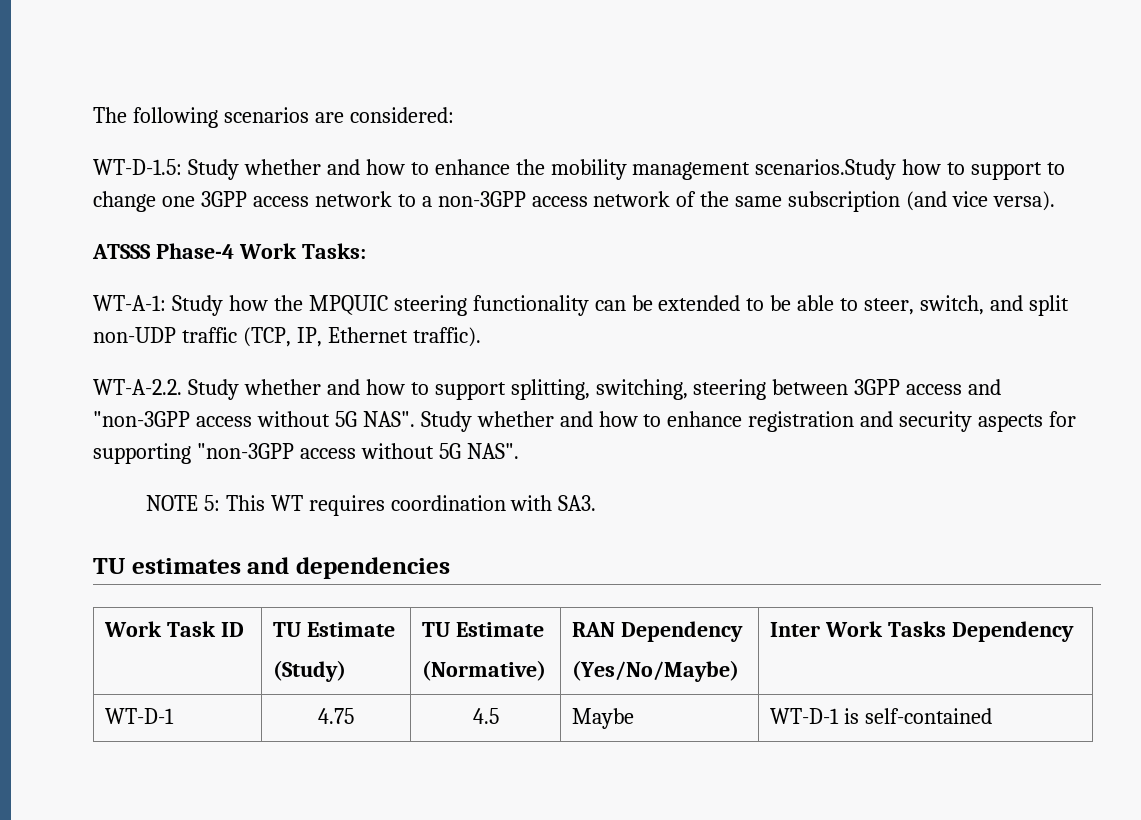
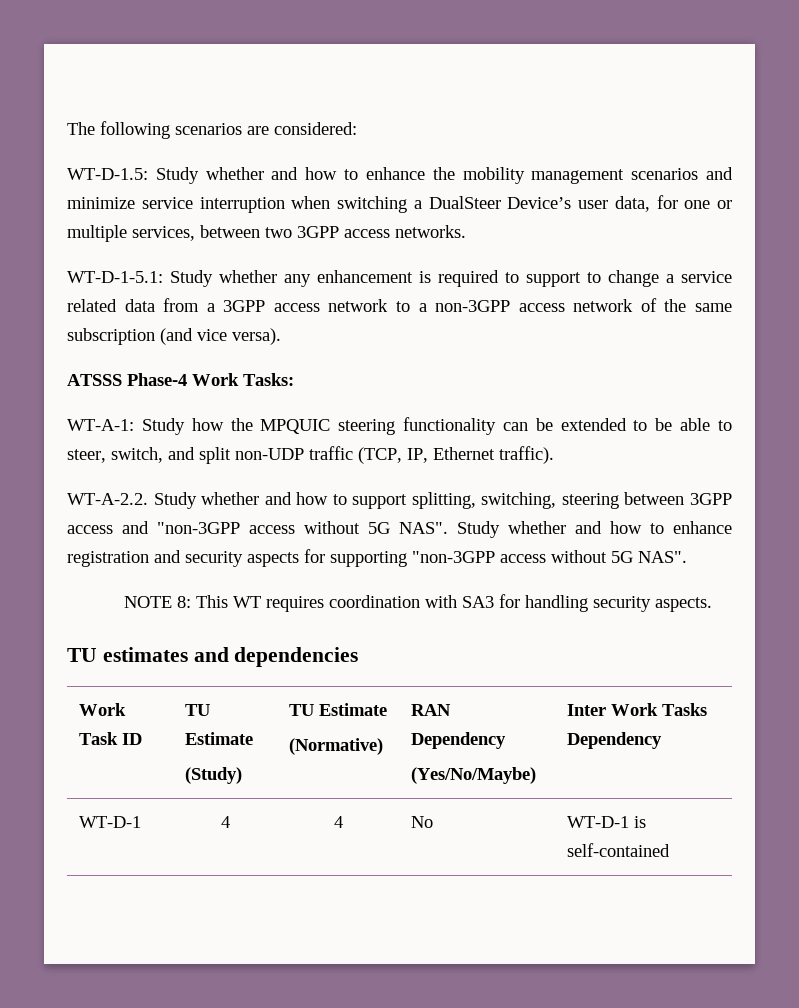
- WT-D-1.5: Study whether and how to enhance the mobility management scenarios.Study how to support to change one 3GPP access network to a non-3GPP access network of the same subscription (and vice versa).
+ WT-D-1.5: Study whether and how to enhance the mobility management scenarios and minimize service interruption when switching a DualSteer Device’s user data, for one or multiple services, between two 3GPP access networks.
+ WT-D-1-5.1: Study whether any enhancement is required to support to change a service related data from a 3GPP access network to a non-3GPP access network of the same subscription (and vice versa).
- NOTE 5: This WT requires coordination with SA3.
+ NOTE 8: This WT requires coordination with SA3 for handling security aspects.
- WT-D-1 | 4.75 | 4.5 | Maybe | WT-D-1 is self-contained
+ WT-D-1 | 4 | 4 | No | WT-D-1 is self-contained

